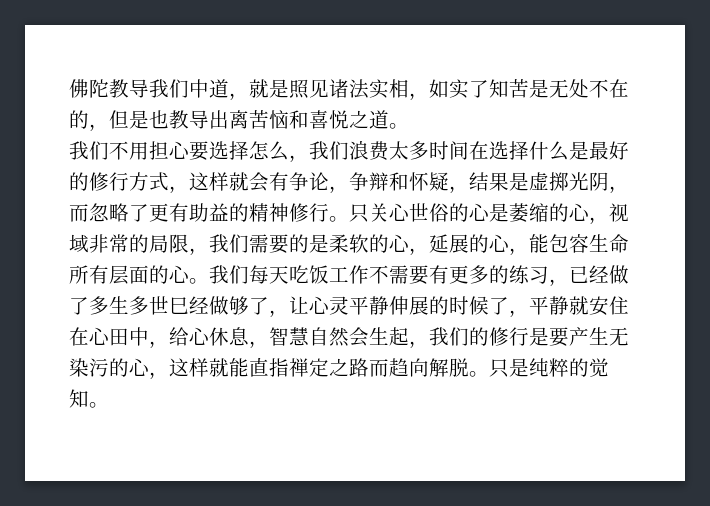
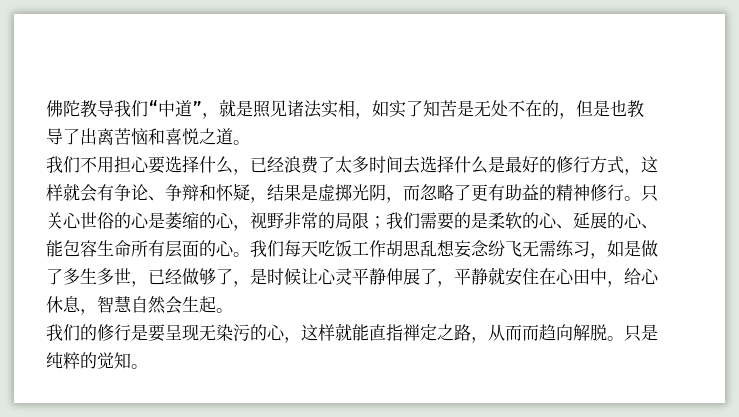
- 佛陀教导我们中道，就是照见诸法实相，如实了知苦是无处不在的，但是也教导出离苦恼和喜悦之道。
+ 佛陀教导我们“中道”，就是照见诸法实相，如实了知苦是无处不在的，但是也教导了出离苦恼和喜悦之道。
- 我们不用担心要选择怎么，我们浪费太多时间在选择什么是最好的修行方式，这样就会有争论，争辩和怀疑，结果是虚掷光阴，而忽略了更有助益的精神修行。
+ 我们不用担心要选择什么，已经浪费了太多时间去选择什么是最好的修行方式，这样就会有争论、争辩和怀疑，结果是虚掷光阴，而忽略了更有助益的精神修行。
- 只关心世俗的心是萎缩的心，视域非常的局限，我们需要的是柔软的心，延展的心，能包容生命所有层面的心。
+ 只关心世俗的心是萎缩的心，视野非常的局限；我们需要的是柔软的心、延展的心、能包容生命所有层面的心。
- 我们每天吃饭工作不需要有更多的练习，已经做了多生多世巳经做够了，让心灵平静伸展的时候了，平静就安住在心田中，给心休息，智慧自然会生起，我们的修行是要产生无染污的心，这样就能直指禅定之路而趋向解脱。
+ 我们每天吃饭工作胡思乱想妄念纷飞无需练习，如是做了多生多世，已经做够了，是时候让心灵平静伸展了，平静就安住在心田中，给心休息，智慧自然会生起。
+ 我们的修行是要呈现无染污的心，这样就能直指禅定之路，从而而趋向解脱。

